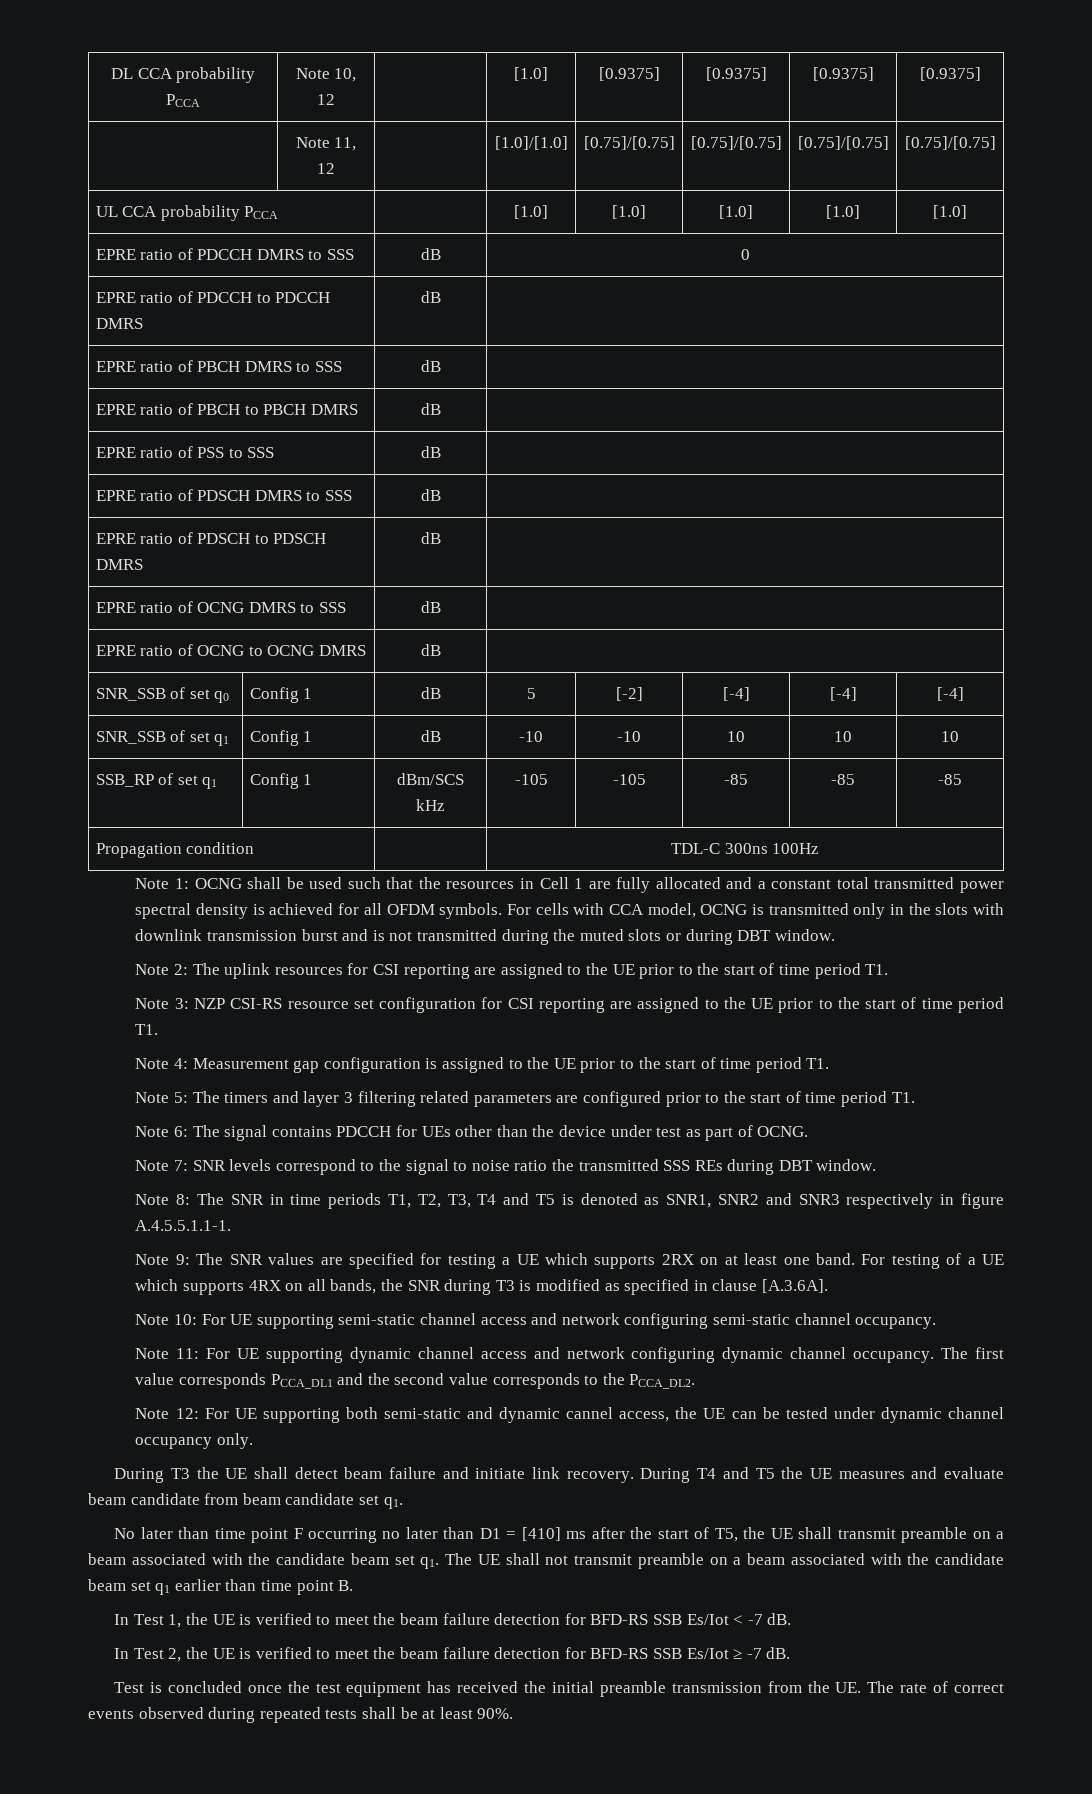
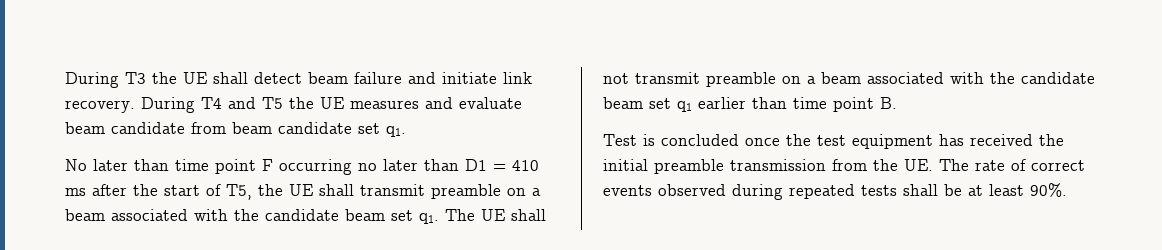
- DL CCA probability PCCA | Note 10, 12 | | [1.0] | [0.9375] | [0.9375] | [0.9375] | [0.9375]
- | Note 11, 12 | | [1.0]/[1.0] | [0.75]/[0.75] | [0.75]/[0.75] | [0.75]/[0.75] | [0.75]/[0.75]
- UL CCA probability PCCA | | [1.0] | [1.0] | [1.0] | [1.0] | [1.0]
- EPRE ratio of PDCCH DMRS to SSS | dB | 0
- EPRE ratio of PDCCH to PDCCH DMRS | dB |
- EPRE ratio of PBCH DMRS to SSS | dB |
- EPRE ratio of PBCH to PBCH DMRS | dB |
- EPRE ratio of PSS to SSS | dB |
- EPRE ratio of PDSCH DMRS to SSS | dB |
- EPRE ratio of PDSCH to PDSCH DMRS | dB |
- EPRE ratio of OCNG DMRS to SSS | dB |
- EPRE ratio of OCNG to OCNG DMRS | dB |
- SNR_SSB of set q0 | Config 1 | dB | 5 | [-2] | [-4] | [-4] | [-4]
- SNR_SSB of set q1 | Config 1 | dB | -10 | -10 | 10 | 10 | 10
- SSB_RP of set q1 | Config 1 | dBm/SCS kHz | -105 | -105 | -85 | -85 | -85
- Propagation condition | | TDL-C 300ns 100Hz
- Note 1: OCNG shall be used such that the resources in Cell 1 are fully allocated and a constant total transmitted power spectral density is achieved for all OFDM symbols. For cells with CCA model, OCNG is transmitted only in the slots with downlink transmission burst and is not transmitted during the muted slots or during DBT window.
- Note 2: The uplink resources for CSI reporting are assigned to the UE prior to the start of time period T1.
- Note 3: NZP CSI-RS resource set configuration for CSI reporting are assigned to the UE prior to the start of time period T1.
- Note 4: Measurement gap configuration is assigned to the UE prior to the start of time period T1.
- Note 5: The timers and layer 3 filtering related parameters are configured prior to the start of time period T1.
- Note 6: The signal contains PDCCH for UEs other than the device under test as part of OCNG.
- Note 7: SNR levels correspond to the signal to noise ratio the transmitted SSS REs during DBT window.
- Note 8: The SNR in time periods T1, T2, T3, T4 and T5 is denoted as SNR1, SNR2 and SNR3 respectively in figure A.4.5.5.1.1-1.
- Note 9: The SNR values are specified for testing a UE which supports 2RX on at least one band. For testing of a UE which supports 4RX on all bands, the SNR during T3 is modified as specified in clause [A.3.6A].
- Note 10: For UE supporting semi-static channel access and network configuring semi-static channel occupancy.
- Note 11: For UE supporting dynamic channel access and network configuring dynamic channel occupancy. The first value corresponds PCCA_DL1 and the second value corresponds to the PCCA_DL2.
- Note 12: For UE supporting both semi-static and dynamic cannel access, the UE can be tested under dynamic channel occupancy only.
- No later than time point F occurring no later than D1 = [410] ms after the start of T5, the UE shall transmit preamble on a beam associated with the candidate beam set q1.
+ No later than time point F occurring no later than D1 = 410 ms after the start of T5, the UE shall transmit preamble on a beam associated with the candidate beam set q1.
- In Test 1, the UE is verified to meet the beam failure detection for BFD-RS SSB Es/Iot < -7 dB.
- In Test 2, the UE is verified to meet the beam failure detection for BFD-RS SSB Es/Iot ≥ -7 dB.

